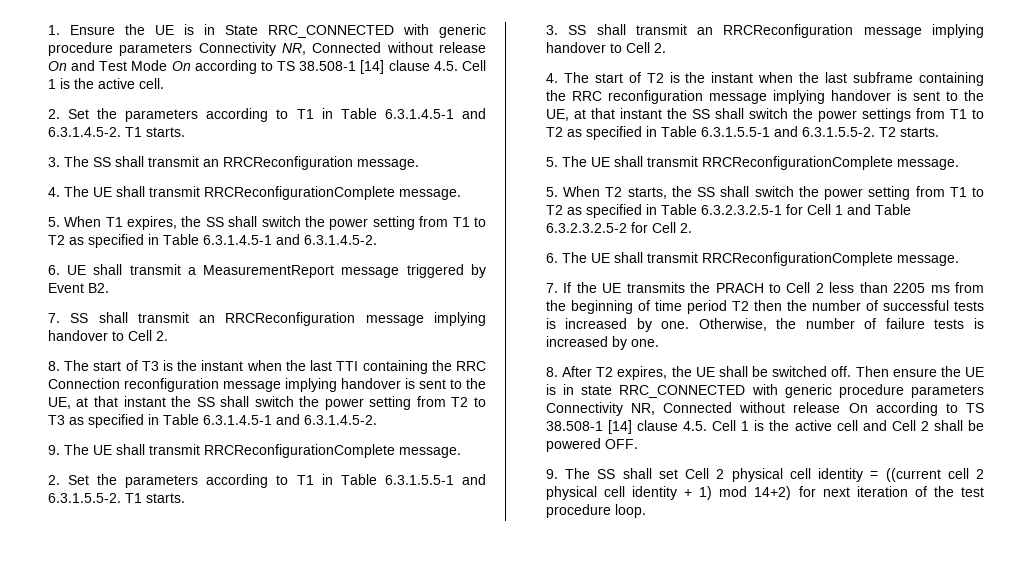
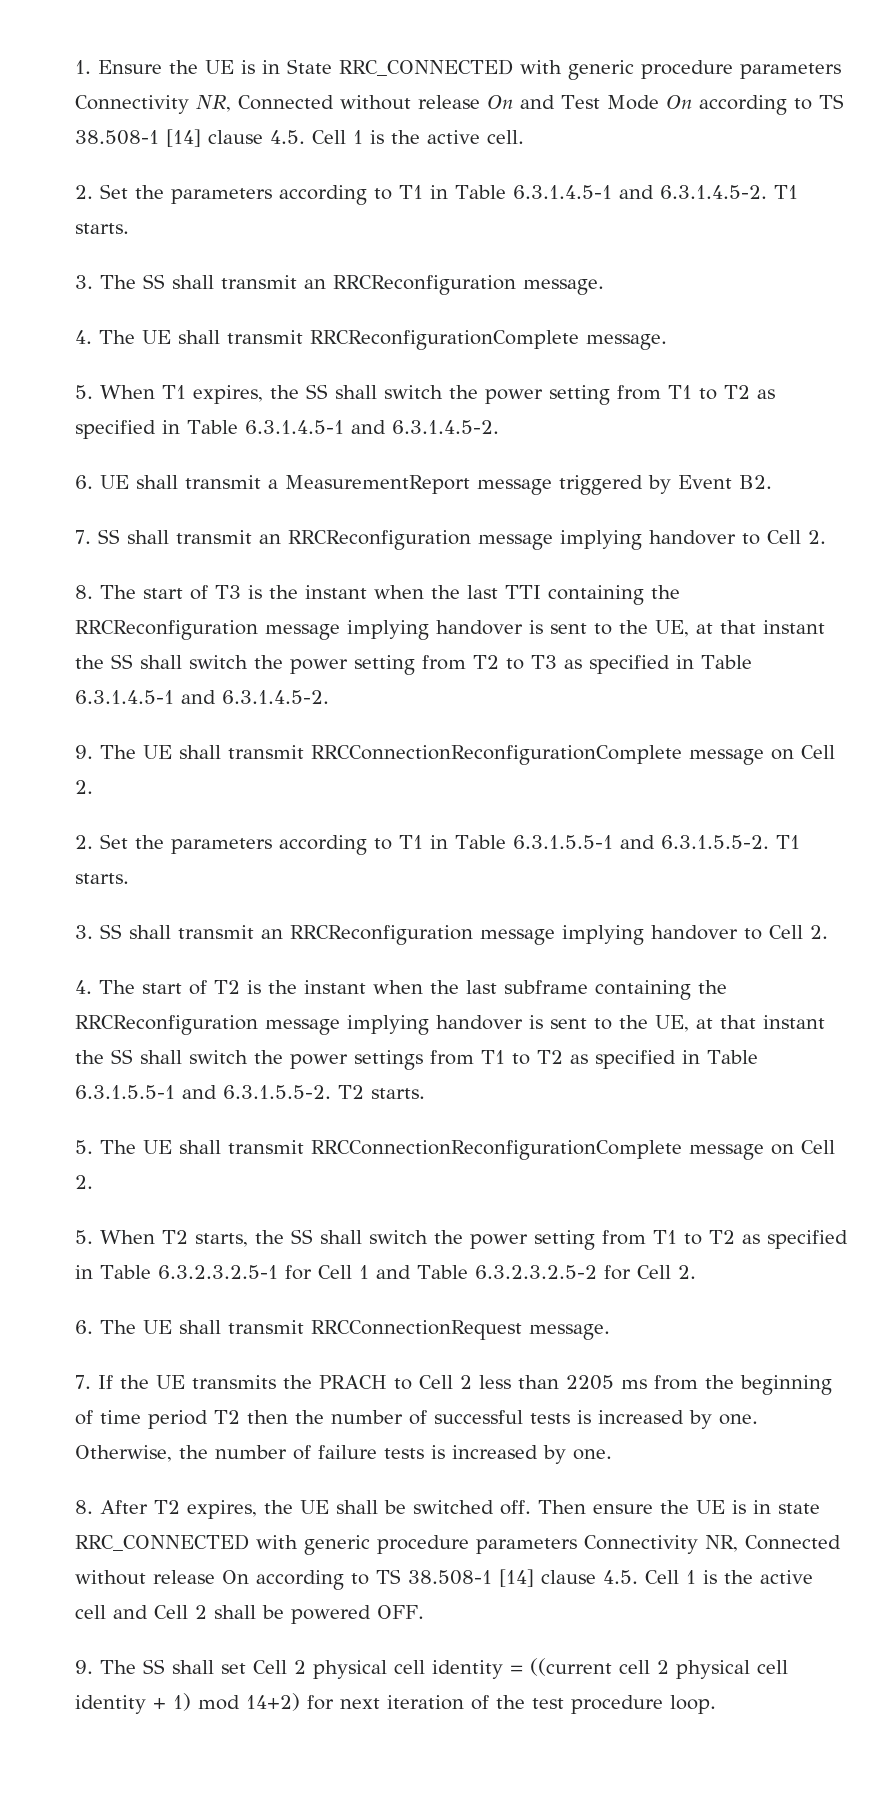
- 8. The start of T3 is the instant when the last TTI containing the RRC Connection reconfiguration message implying handover is sent to the UE, at that instant the SS shall switch the power setting from T2 to T3 as specified in Table 6.3.1.4.5-1 and 6.3.1.4.5-2.
+ 8. The start of T3 is the instant when the last TTI containing the RRCReconfiguration message implying handover is sent to the UE, at that instant the SS shall switch the power setting from T2 to T3 as specified in Table 6.3.1.4.5-1 and 6.3.1.4.5-2.
- 9. The UE shall transmit RRCReconfigurationComplete message.
+ 9. The UE shall transmit RRCConnectionReconfigurationComplete message on Cell 2.
- 4. The start of T2 is the instant when the last subframe containing the RRC reconfiguration message implying handover is sent to the UE, at that instant the SS shall switch the power settings from T1 to T2 as specified in Table 6.3.1.5.5-1 and 6.3.1.5.5-2. T2 starts.
+ 4. The start of T2 is the instant when the last subframe containing the RRCReconfiguration message implying handover is sent to the UE, at that instant the SS shall switch the power settings from T1 to T2 as specified in Table 6.3.1.5.5-1 and 6.3.1.5.5-2. T2 starts.
- 5. The UE shall transmit RRCReconfigurationComplete message.
+ 5. The UE shall transmit RRCConnectionReconfigurationComplete message on Cell 2.
- 6. The UE shall transmit RRCReconfigurationComplete message.
+ 6. The UE shall transmit RRCConnectionRequest message.

